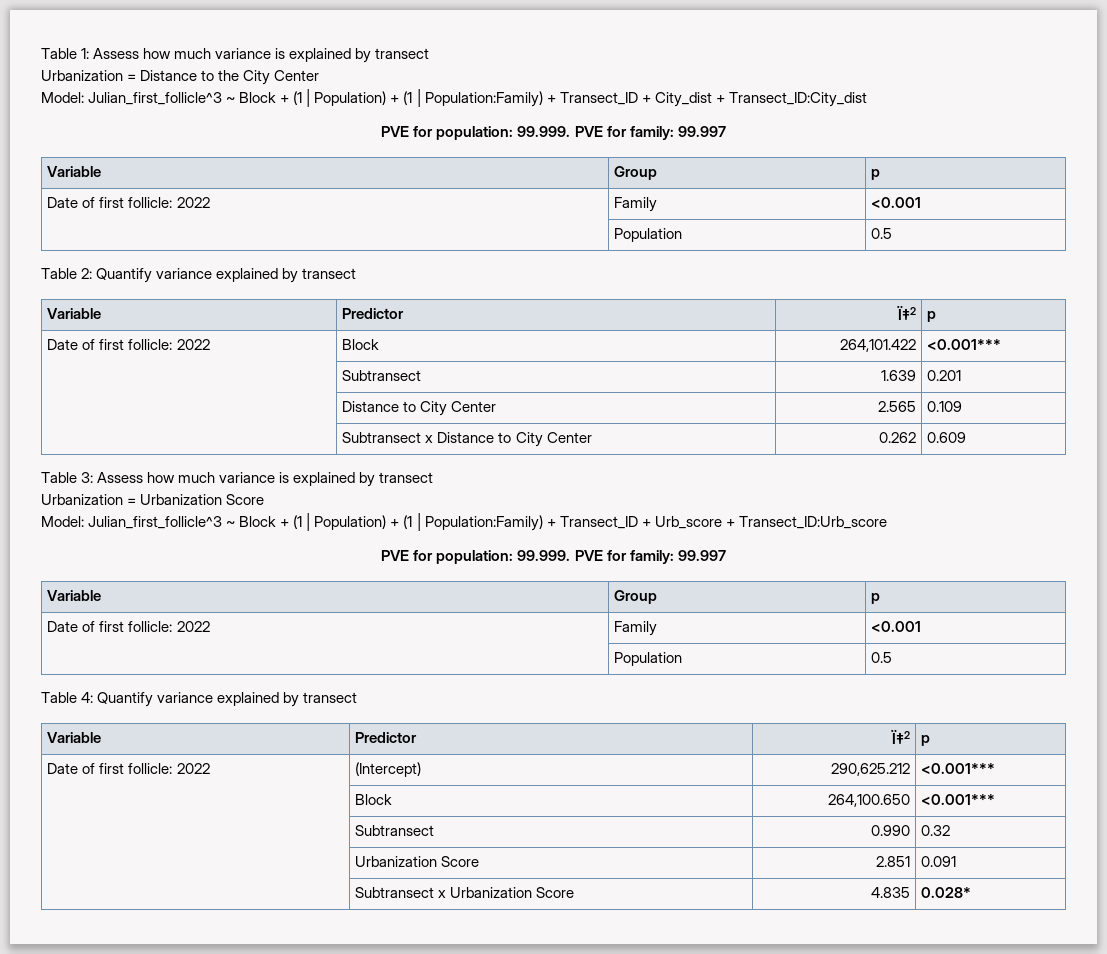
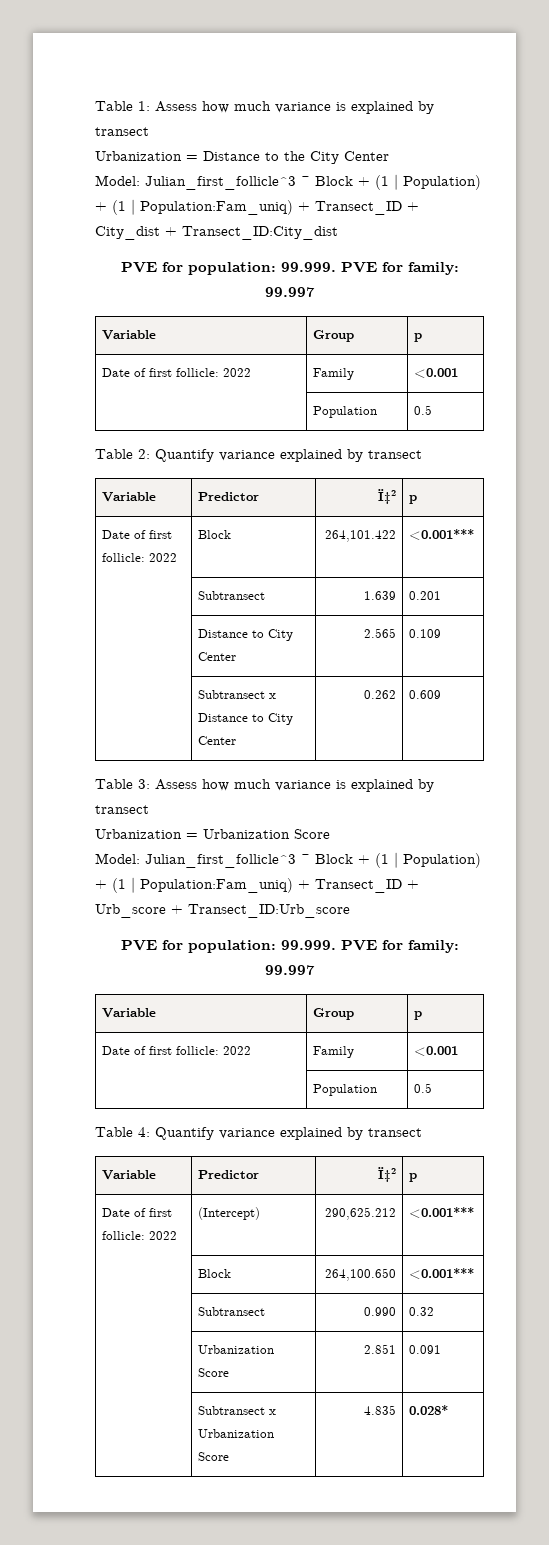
- Model: Julian_first_follicle^3 ~ Block + (1 | Population) + (1 | Population:Family) + Transect_ID + City_dist + Transect_ID:City_dist
+ Model: Julian_first_follicle^3 ~ Block + (1 | Population) + (1 | Population:Fam_uniq) + Transect_ID + City_dist + Transect_ID:City_dist
- Model: Julian_first_follicle^3 ~ Block + (1 | Population) + (1 | Population:Family) + Transect_ID + Urb_score + Transect_ID:Urb_score
+ Model: Julian_first_follicle^3 ~ Block + (1 | Population) + (1 | Population:Fam_uniq) + Transect_ID + Urb_score + Transect_ID:Urb_score

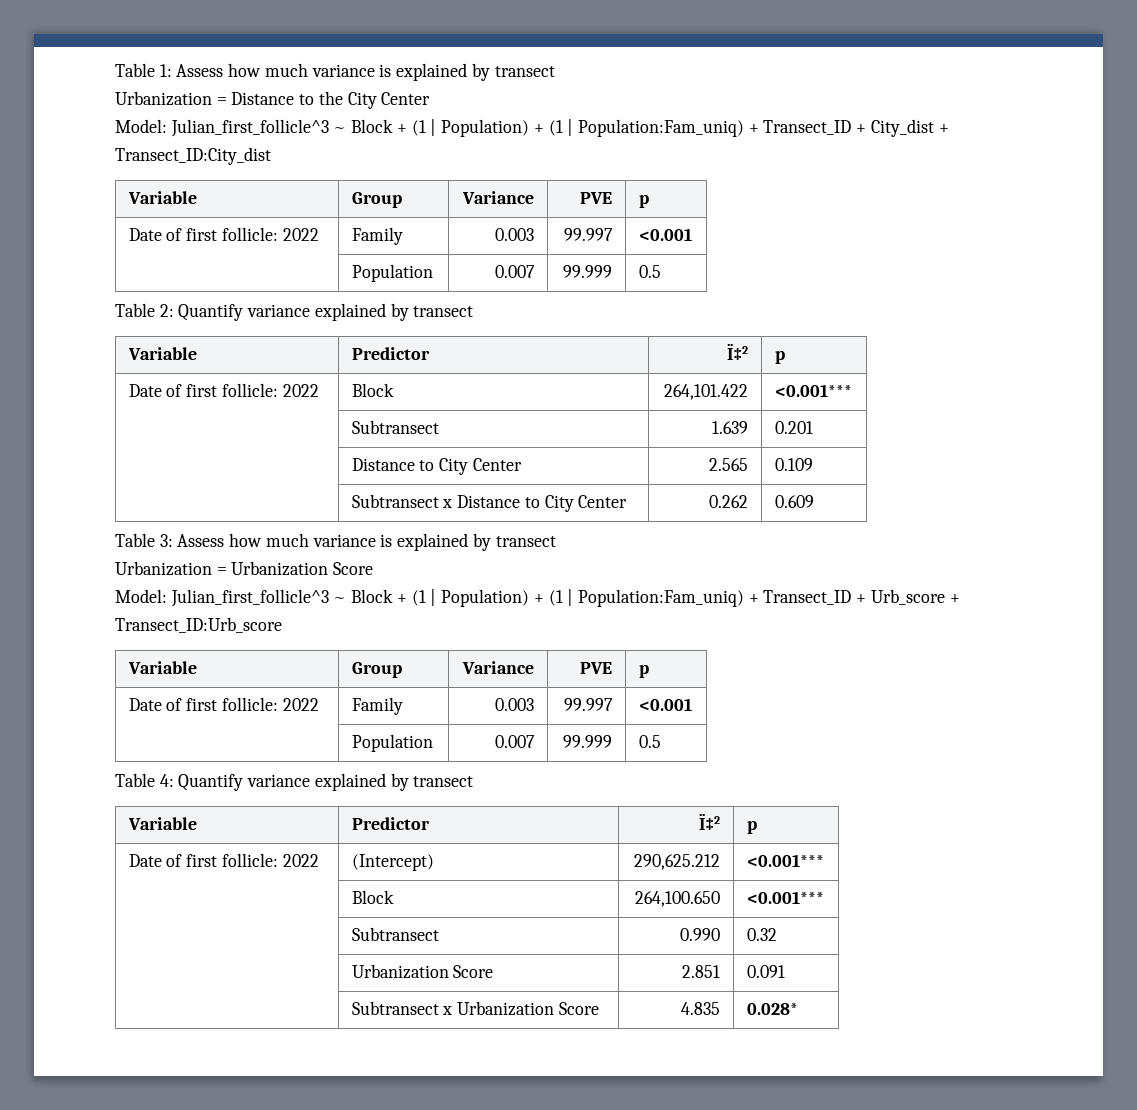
  Model: Julian_first_follicle^3 ~ Block + (1 | Population) + (1 | Population:Fam_uniq) + Transect_ID + City_dist + Transect_ID:City_dist
- PVE for population: 99.999. PVE for family: 99.997
- Variable | Group | p
- Date of first follicle: 2022 | Family | <0.001
- | Population | 0.5
+ Variable | Group | Variance | PVE | p
+ Date of first follicle: 2022 | Family | 0.003 | 99.997 | <0.001
+ | Population | 0.007 | 99.999 | 0.5
  Model: Julian_first_follicle^3 ~ Block + (1 | Population) + (1 | Population:Fam_uniq) + Transect_ID + Urb_score + Transect_ID:Urb_score
- PVE for population: 99.999. PVE for family: 99.997
- Variable | Group | p
- Date of first follicle: 2022 | Family | <0.001
- | Population | 0.5
+ Variable | Group | Variance | PVE | p
+ Date of first follicle: 2022 | Family | 0.003 | 99.997 | <0.001
+ | Population | 0.007 | 99.999 | 0.5

